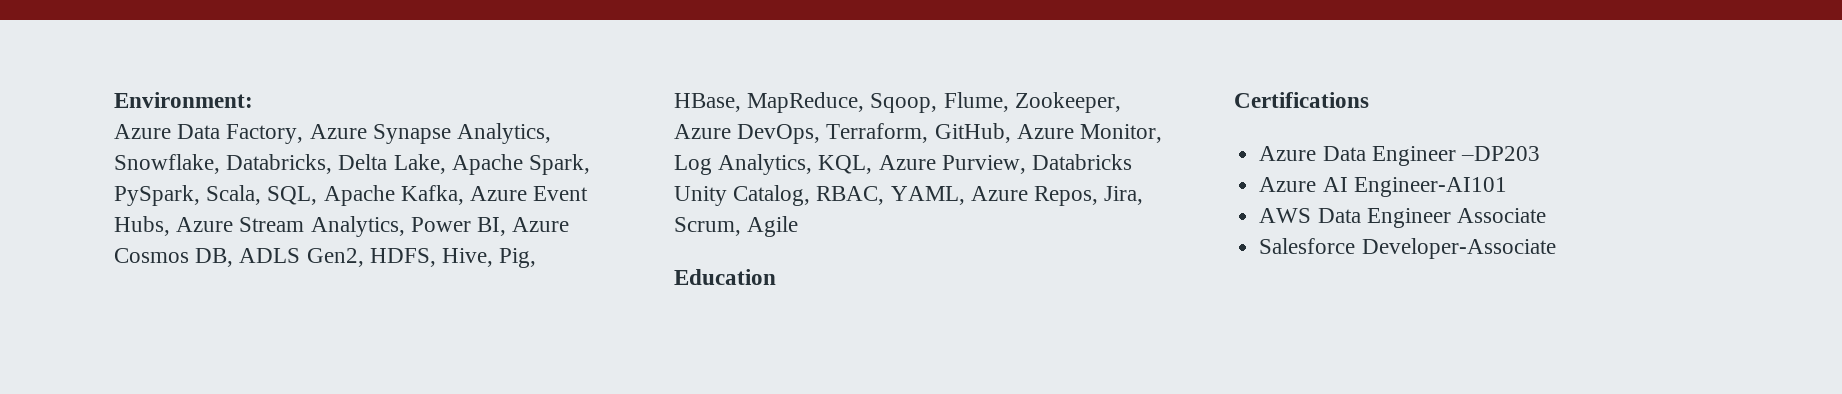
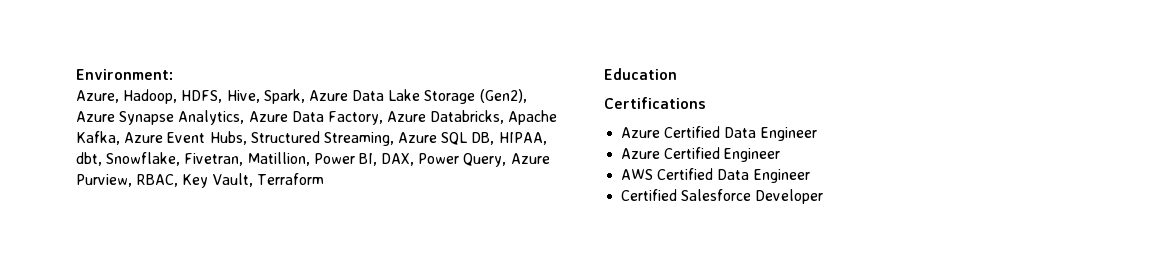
- Azure Data Factory, Azure Synapse Analytics, Snowflake, Databricks, Delta Lake, Apache Spark, PySpark, Scala, SQL, Apache Kafka, Azure Event Hubs, Azure Stream Analytics, Power BI, Azure Cosmos DB, ADLS Gen2, HDFS, Hive, Pig, HBase, MapReduce, Sqoop, Flume, Zookeeper, Azure DevOps, Terraform, GitHub, Azure Monitor, Log Analytics, KQL, Azure Purview, Databricks Unity Catalog, RBAC, YAML, Azure Repos, Jira, Scrum, Agile
+ Azure, Hadoop, HDFS, Hive, Spark, Azure Data Lake Storage (Gen2), Azure Synapse Analytics, Azure Data Factory, Azure Databricks, Apache Kafka, Azure Event Hubs, Structured Streaming, Azure SQL DB, HIPAA, dbt, Snowflake, Fivetran, Matillion, Power BI, DAX, Power Query, Azure Purview, RBAC, Key Vault, Terraform
- Azure Data Engineer –DP203
- Azure AI Engineer-AI101
+ Azure Certified Data Engineer
+ Azure Certified Engineer
- AWS Data Engineer Associate
- Salesforce Developer-Associate
+ AWS Certified Data Engineer
+ Certified Salesforce Developer

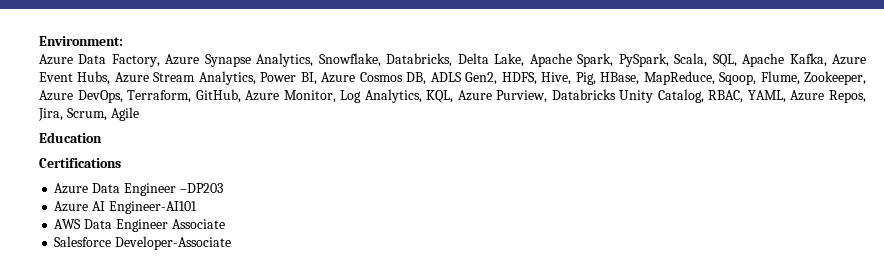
- Azure, Hadoop, HDFS, Hive, Spark, Azure Data Lake Storage (Gen2), Azure Synapse Analytics, Azure Data Factory, Azure Databricks, Apache Kafka, Azure Event Hubs, Structured Streaming, Azure SQL DB, HIPAA, dbt, Snowflake, Fivetran, Matillion, Power BI, DAX, Power Query, Azure Purview, RBAC, Key Vault, Terraform
+ Azure Data Factory, Azure Synapse Analytics, Snowflake, Databricks, Delta Lake, Apache Spark, PySpark, Scala, SQL, Apache Kafka, Azure Event Hubs, Azure Stream Analytics, Power BI, Azure Cosmos DB, ADLS Gen2, HDFS, Hive, Pig, HBase, MapReduce, Sqoop, Flume, Zookeeper, Azure DevOps, Terraform, GitHub, Azure Monitor, Log Analytics, KQL, Azure Purview, Databricks Unity Catalog, RBAC, YAML, Azure Repos, Jira, Scrum, Agile
- Azure Certified Data Engineer
- Azure Certified Engineer
+ Azure Data Engineer –DP203
+ Azure AI Engineer-AI101
- AWS Certified Data Engineer
- Certified Salesforce Developer
+ AWS Data Engineer Associate
+ Salesforce Developer-Associate

